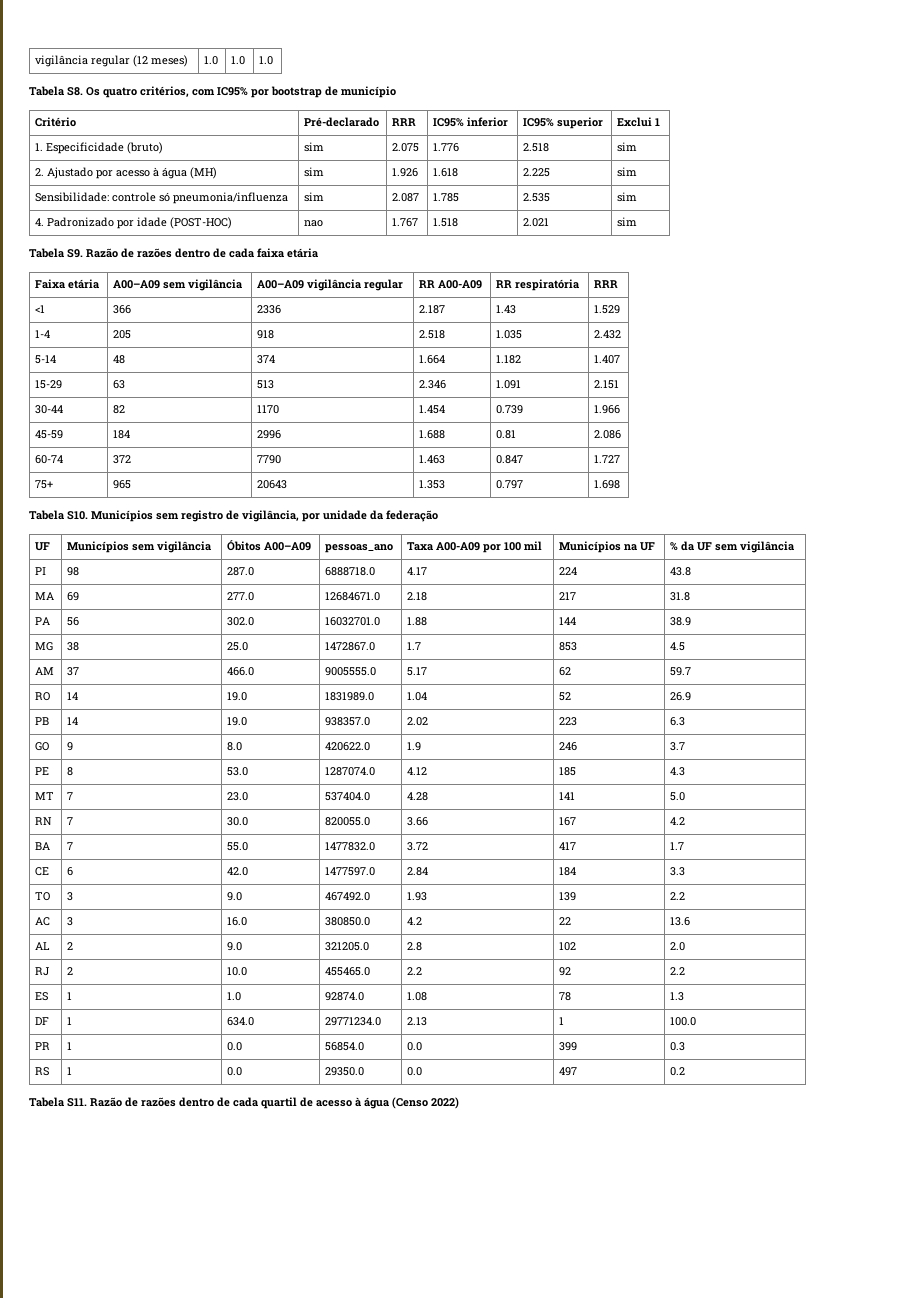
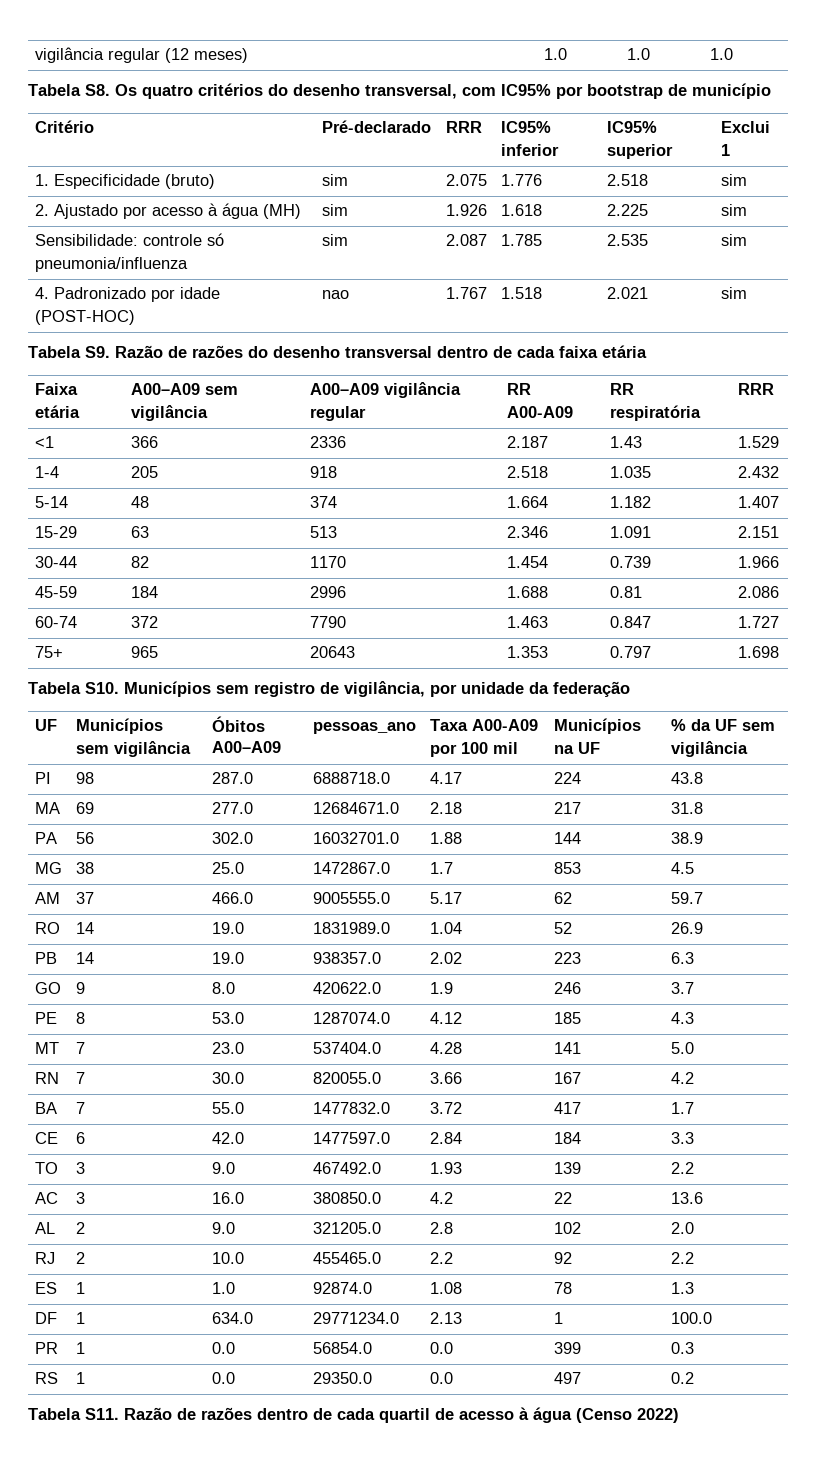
- Tabela S8. Os quatro critérios, com IC95% por bootstrap de município
+ Tabela S8. Os quatro critérios do desenho transversal, com IC95% por bootstrap de município
- Tabela S9. Razão de razões dentro de cada faixa etária
+ Tabela S9. Razão de razões do desenho transversal dentro de cada faixa etária

